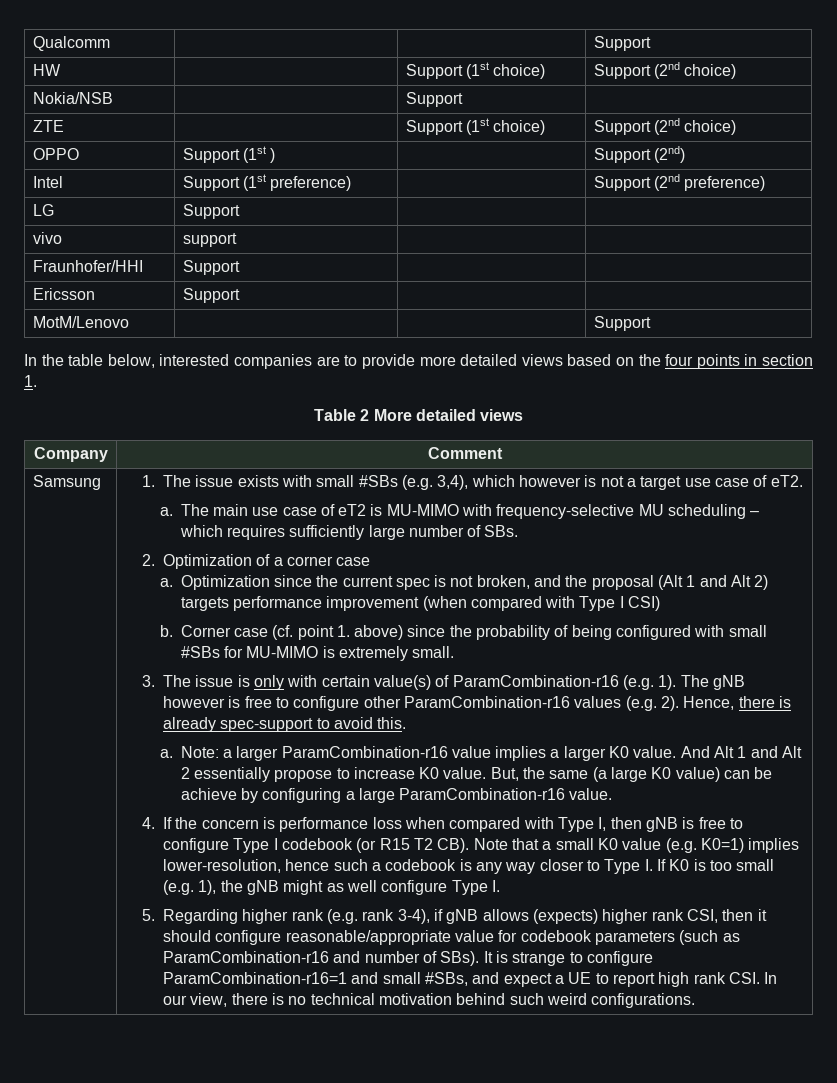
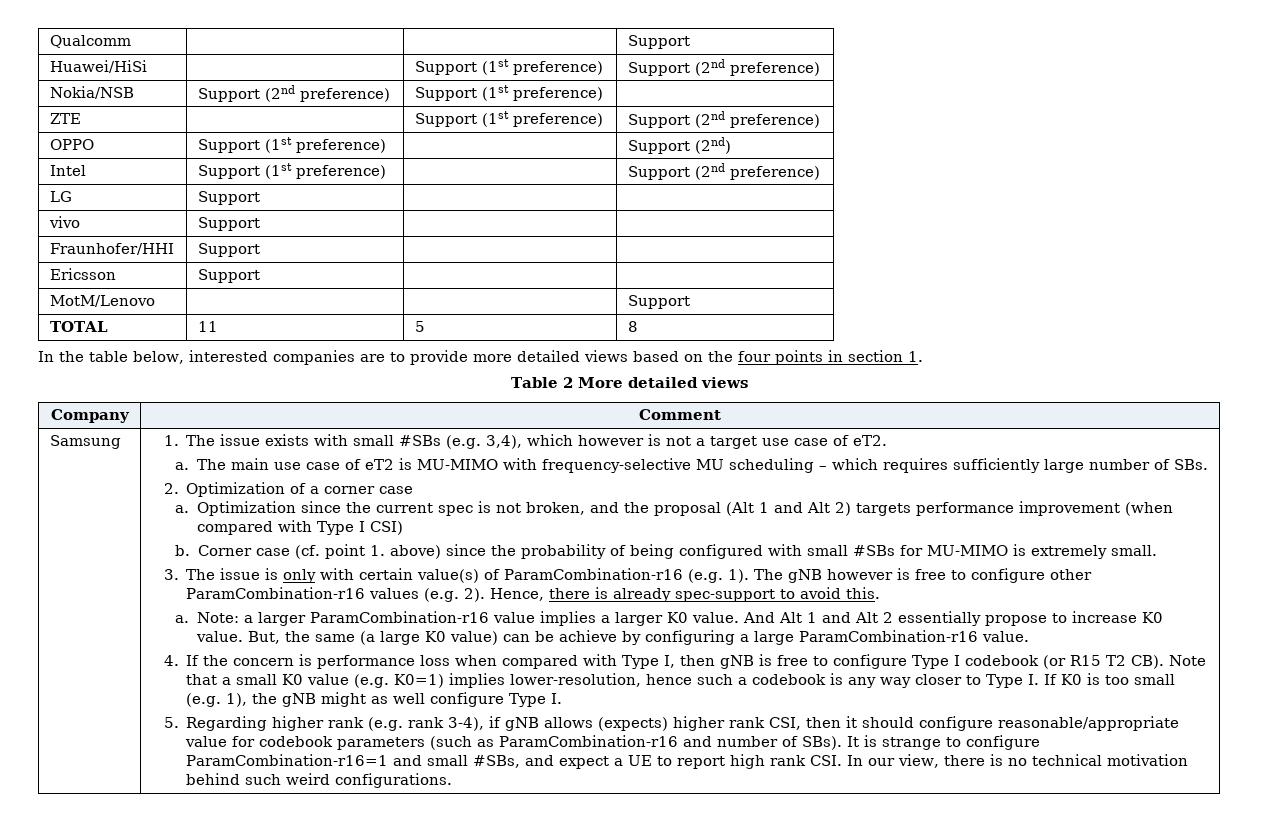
- HW | | Support (1st choice) | Support (2nd choice)
+ Huawei/HiSi | | Support (1st preference) | Support (2nd preference)
- Nokia/NSB | | Support |
+ Nokia/NSB | Support (2nd preference) | Support (1st preference) |
- ZTE | | Support (1st choice) | Support (2nd choice)
+ ZTE | | Support (1st preference) | Support (2nd preference)
- OPPO | Support (1st ) | | Support (2nd)
+ OPPO | Support (1st preference) | | Support (2nd)
- vivo | support | |
+ vivo | Support | |
+ TOTAL | 11 | 5 | 8

